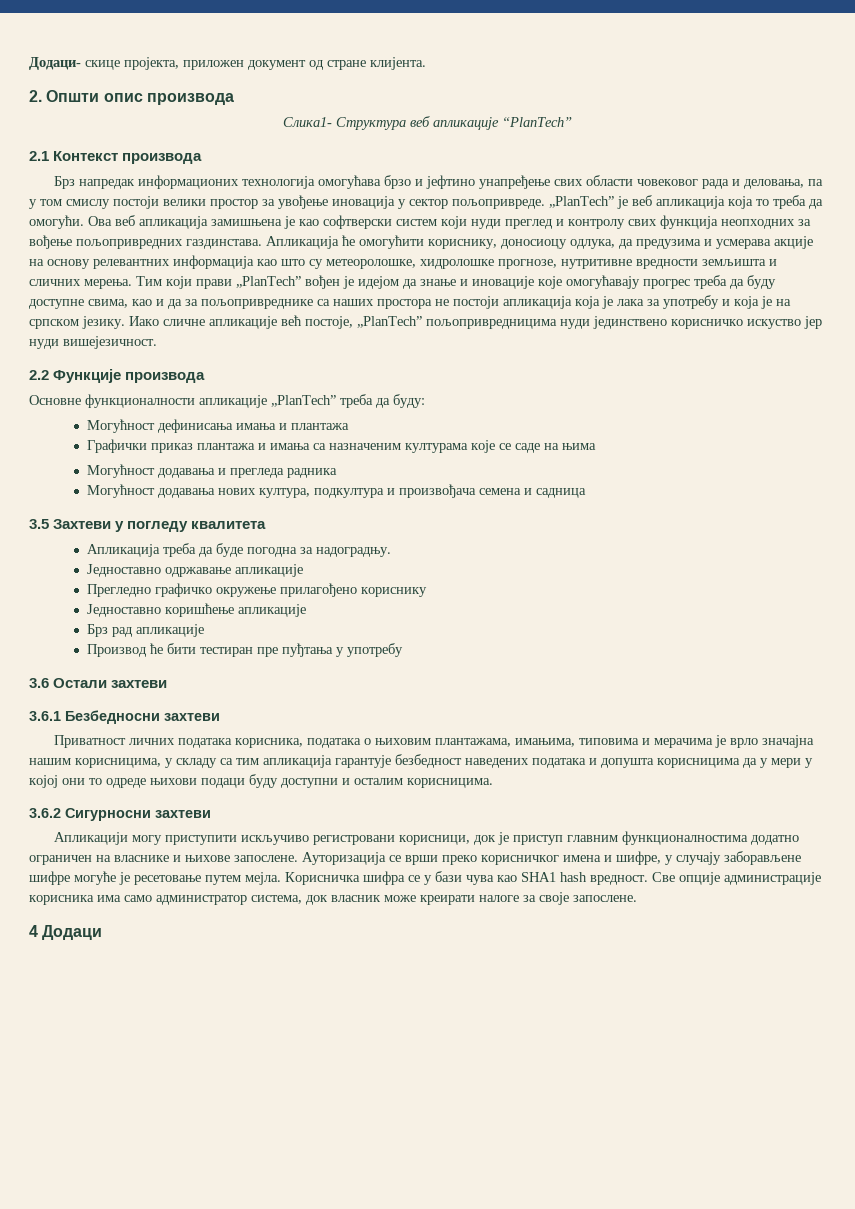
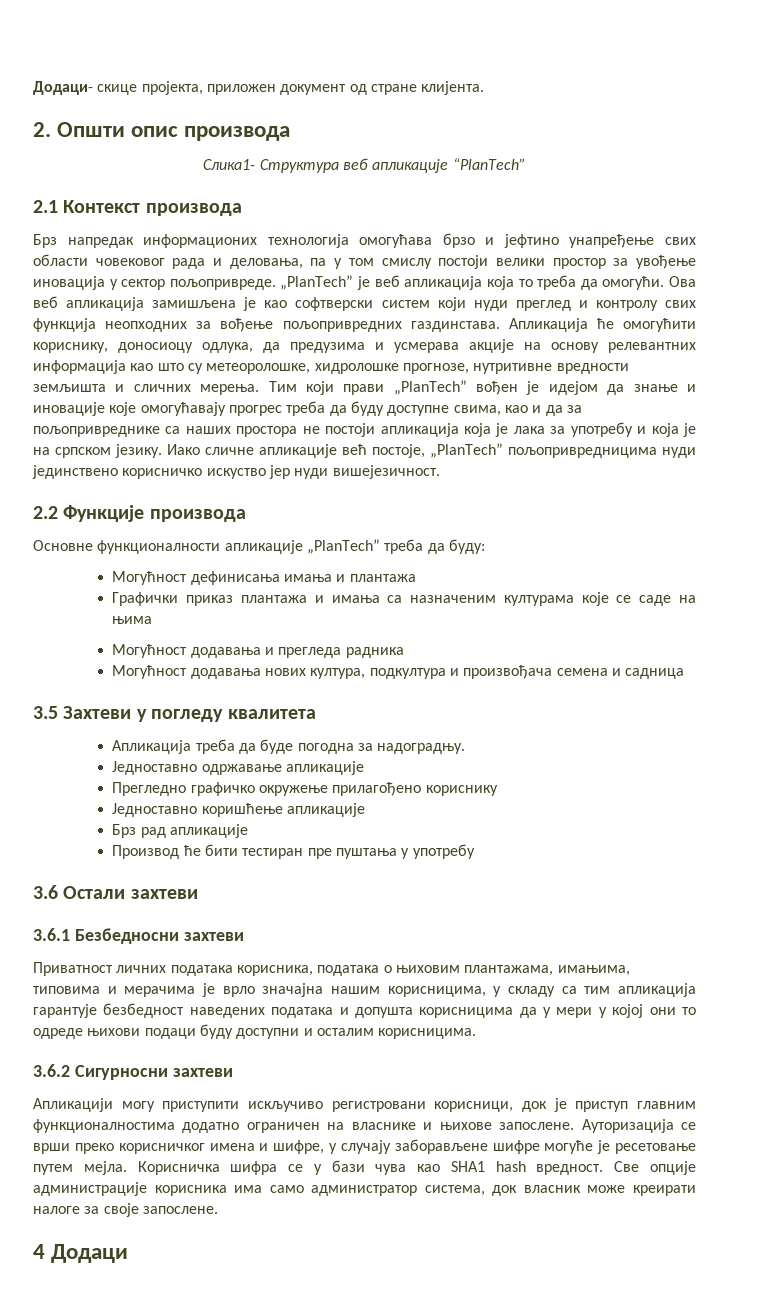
- Ова веб апликација замишњена је као софтверски систем који нуди преглед и контролу свих функција неопходних за вођење пољопривредних газдинстава.
+ Ова веб апликација замишљена је као софтверски систем који нуди преглед и контролу свих функција неопходних за вођење пољопривредних газдинстава.
- Производ ће бити тестиран пре пуђтања у употребу
+ Производ ће бити тестиран пре пуштања у употребу

